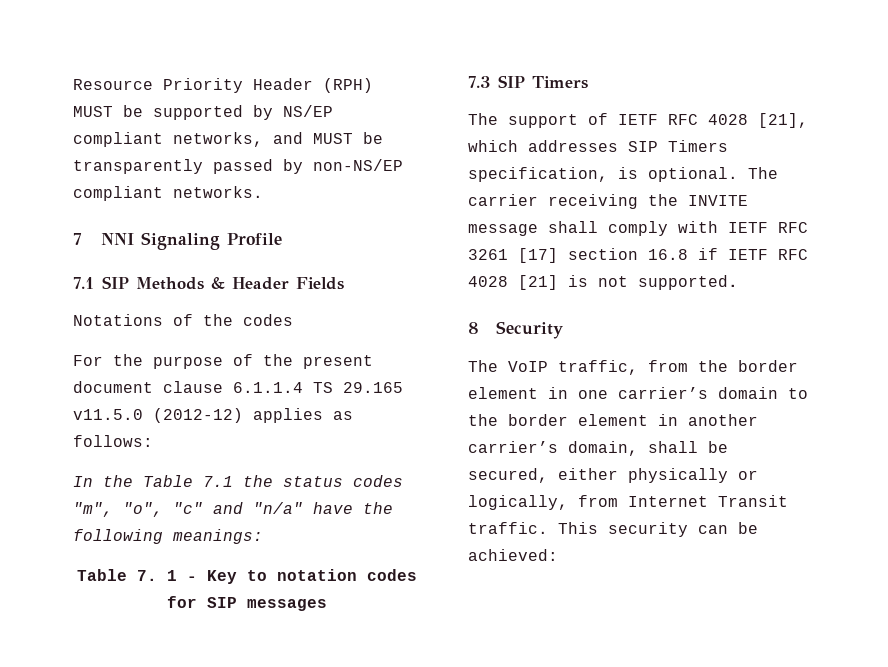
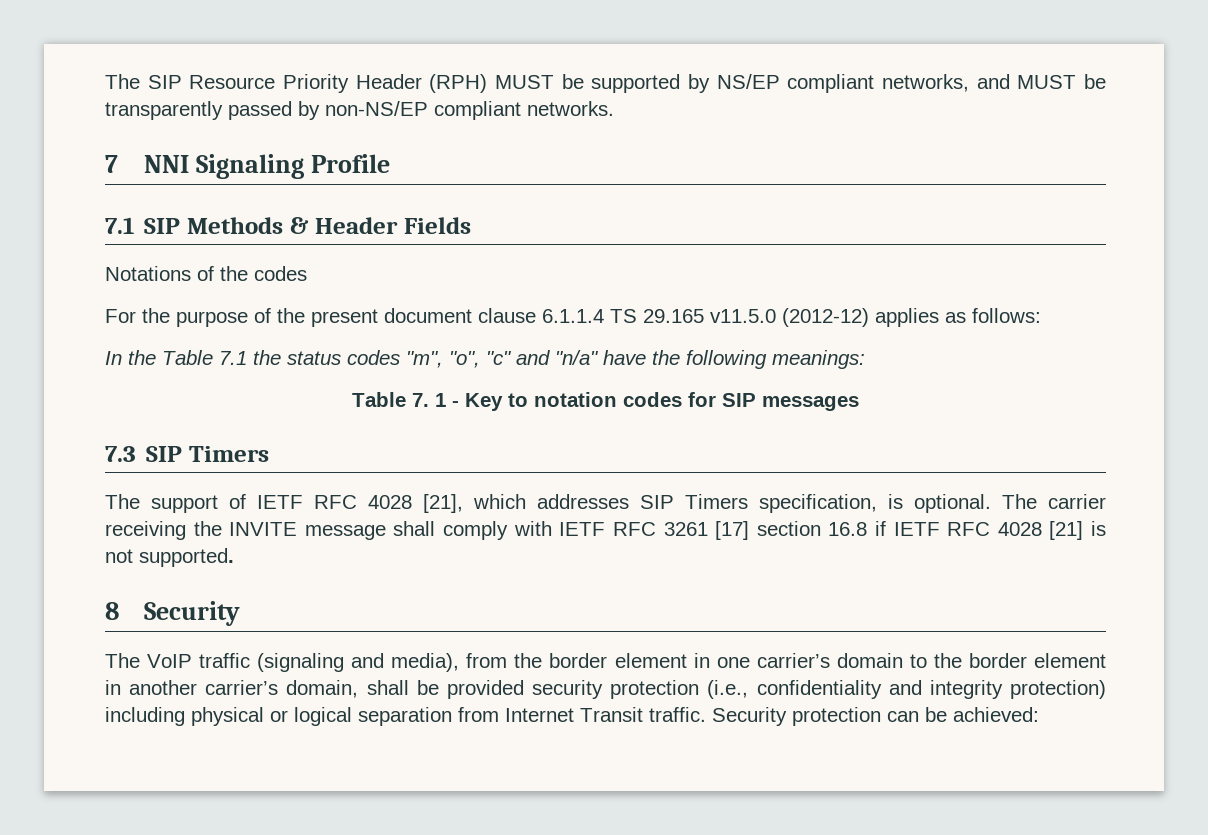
- Resource Priority Header (RPH) MUST be supported by NS/EP compliant networks, and MUST be transparently passed by non-NS/EP compliant networks.
+ The SIP Resource Priority Header (RPH) MUST be supported by NS/EP compliant networks, and MUST be transparently passed by non-NS/EP compliant networks.
- The VoIP traffic, from the border element in one carrier’s domain to the border element in another carrier’s domain, shall be secured, either physically or logically, from Internet Transit traffic.
+ The VoIP traffic (signaling and media), from the border element in one carrier’s domain to the border element in another carrier’s domain, shall be provided security protection (i.e., confidentiality and integrity protection) including physical or logical separation from Internet Transit traffic.
- This security can be achieved:
+ Security protection can be achieved:

